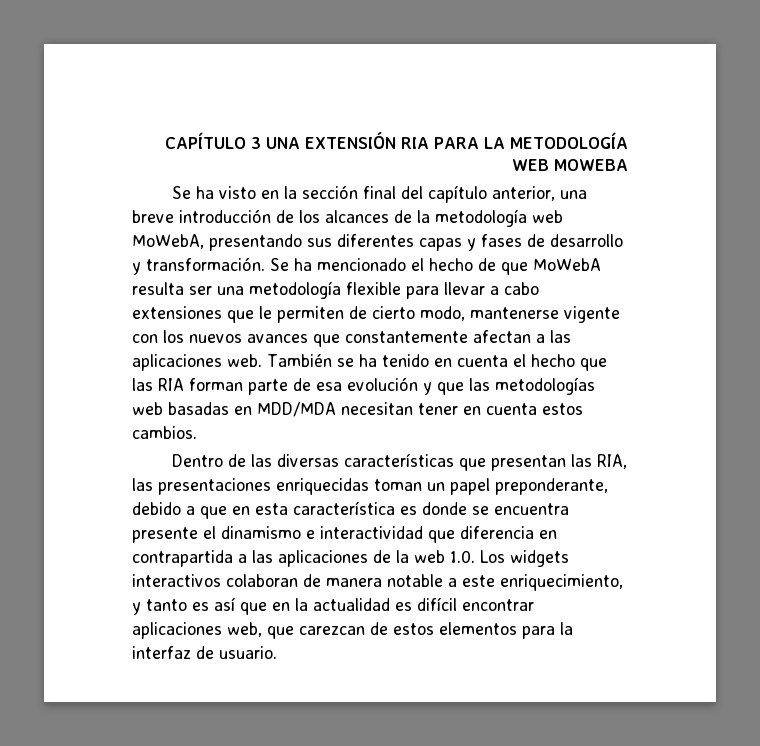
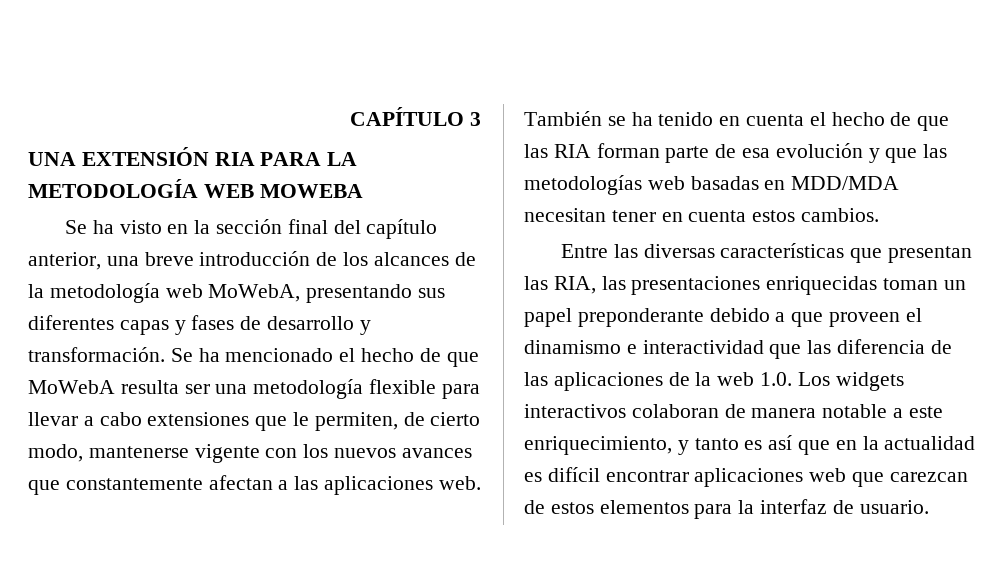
- CAPÍTULO 3 UNA EXTENSIÓN RIA PARA LA METODOLOGÍA WEB MOWEBA
+ CAPÍTULO 3
+ UNA EXTENSIÓN RIA PARA LA METODOLOGÍA WEB MOWEBA
- Se ha mencionado el hecho de que MoWebA resulta ser una metodología flexible para llevar a cabo extensiones que le permiten de cierto modo, mantenerse vigente con los nuevos avances que constantemente afectan a las aplicaciones web.
+ Se ha mencionado el hecho de que MoWebA resulta ser una metodología flexible para llevar a cabo extensiones que le permiten, de cierto modo, mantenerse vigente con los nuevos avances que constantemente afectan a las aplicaciones web.
- También se ha tenido en cuenta el hecho que las RIA forman parte de esa evolución y que las metodologías web basadas en MDD/MDA necesitan tener en cuenta estos cambios.
+ También se ha tenido en cuenta el hecho de que las RIA forman parte de esa evolución y que las metodologías web basadas en MDD/MDA necesitan tener en cuenta estos cambios.
- Dentro de las diversas características que presentan las RIA, las presentaciones enriquecidas toman un papel preponderante, debido a que en esta característica es donde se encuentra presente el dinamismo e interactividad que diferencia en contrapartida a las aplicaciones de la web 1.0. Los widgets interactivos colaboran de manera notable a este enriquecimiento, y tanto es así que en la actualidad es difícil encontrar aplicaciones web, que carezcan de estos elementos para la interfaz de usuario.
+ Entre las diversas características que presentan las RIA, las presentaciones enriquecidas toman un papel preponderante debido a que proveen el dinamismo e interactividad que las diferencia de las aplicaciones de la web 1.0. Los widgets interactivos colaboran de manera notable a este enriquecimiento, y tanto es así que en la actualidad es difícil encontrar aplicaciones web que carezcan de estos elementos para la interfaz de usuario.

